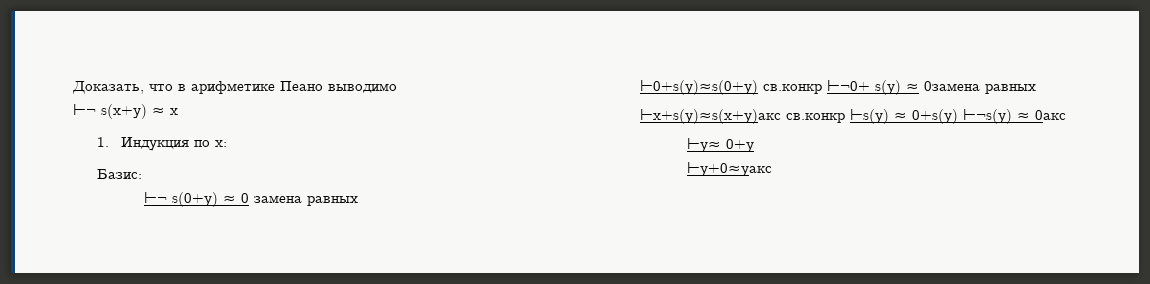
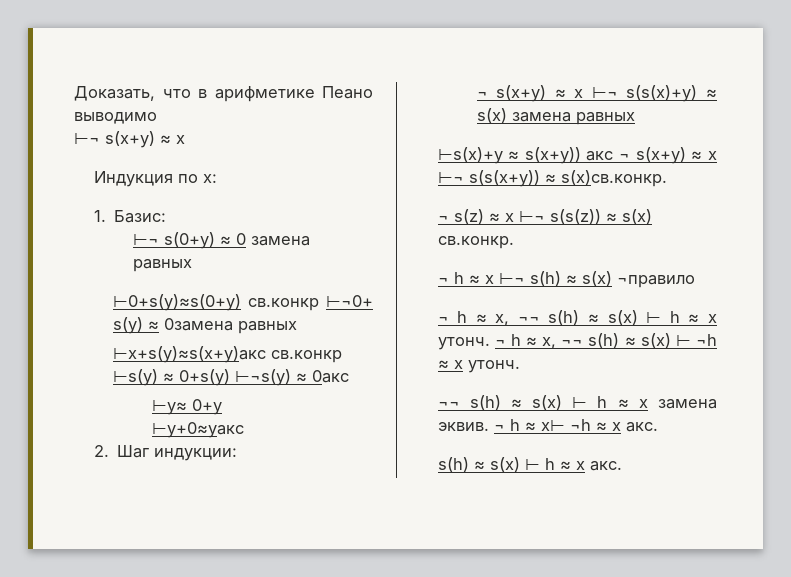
- 1. Индукция по x:
+ Индукция по x:
- Базис:
+ 1. Базис:
+ 2. Шаг индукции:
+ ¬ s(x+y) ≈ x ⊢¬ s(s(x)+y) ≈ s(x) замена равных
+ ⊢s(x)+y ≈ s(x+y)) акс ¬ s(x+y) ≈ x ⊢¬ s(s(x+y)) ≈ s(x)св.конкр.
+ ¬ s(z) ≈ x ⊢¬ s(s(z)) ≈ s(x) св.конкр.
+ ¬ h ≈ x ⊢¬ s(h) ≈ s(x) ¬правило
+ ¬ h ≈ x, ¬¬ s(h) ≈ s(x) ⊢ h ≈ x утонч. ¬ h ≈ x, ¬¬ s(h) ≈ s(x) ⊢ ¬h ≈ x утонч.
+ ¬¬ s(h) ≈ s(x) ⊢ h ≈ x замена эквив. ¬ h ≈ x⊢ ¬h ≈ x акс.
+ s(h) ≈ s(x) ⊢ h ≈ x акс.

